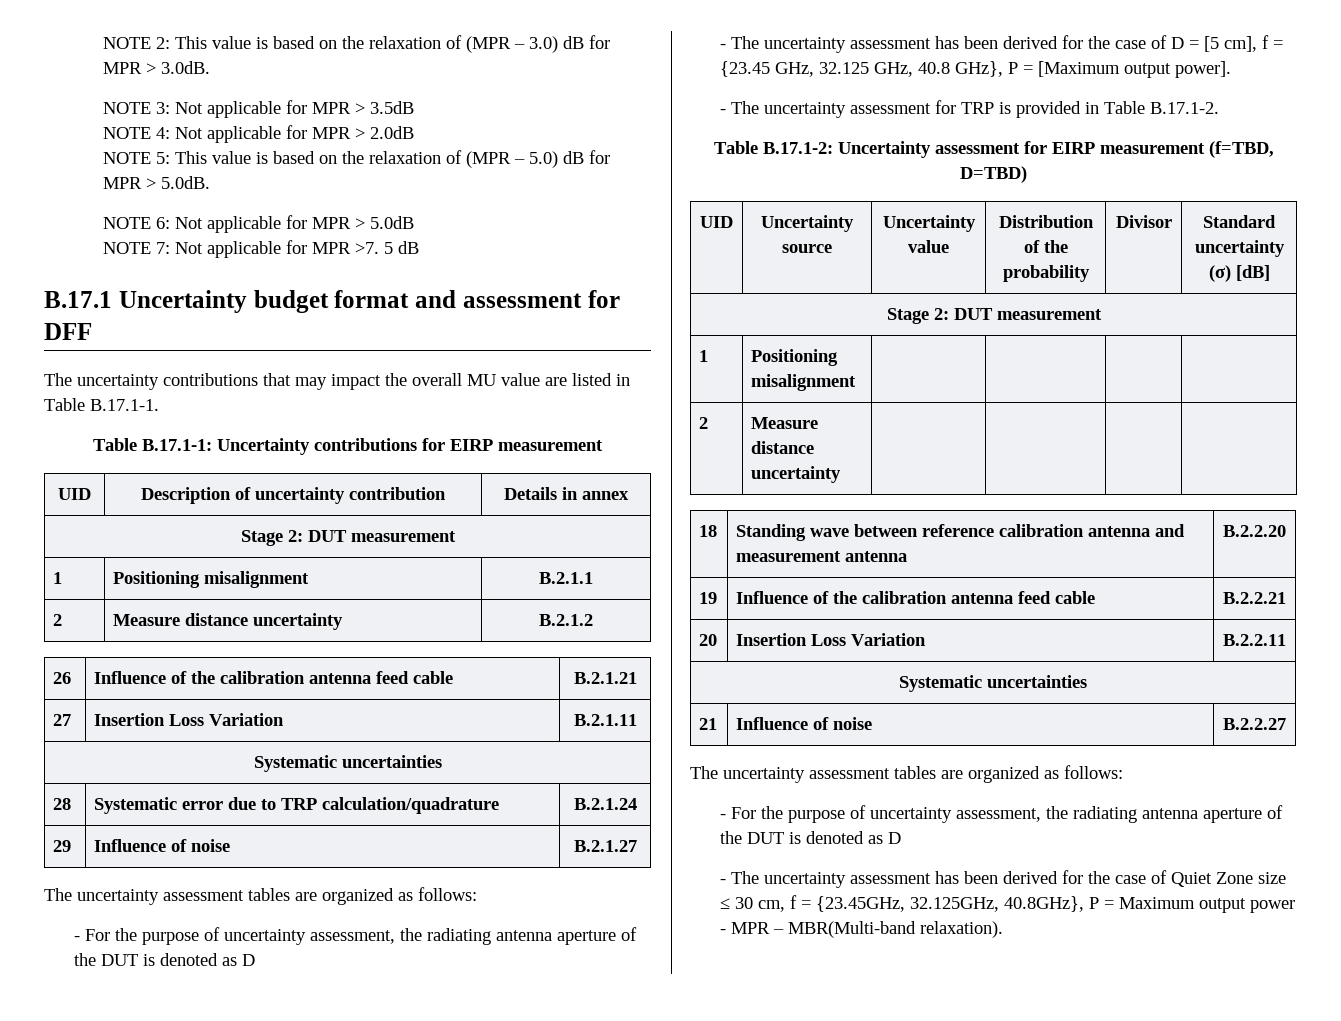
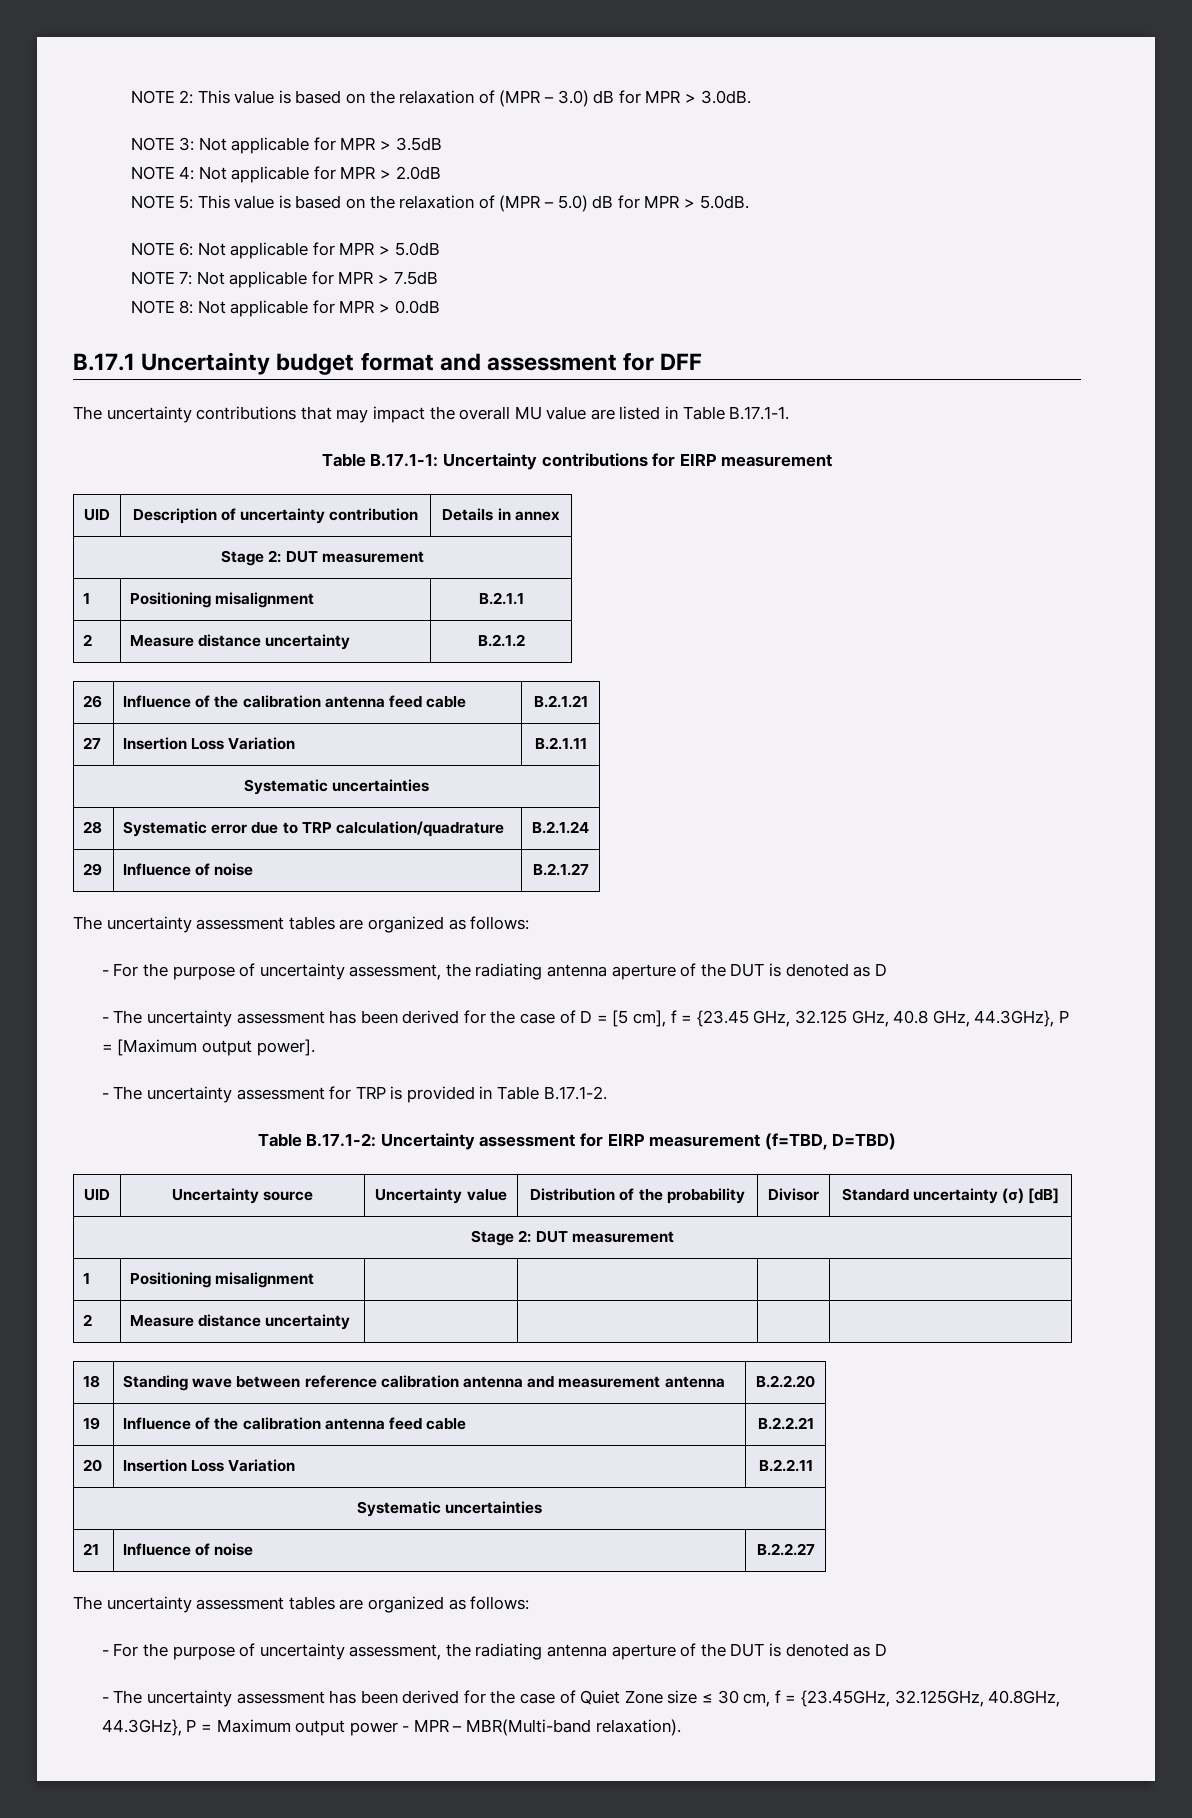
- NOTE 7: Not applicable for MPR >7. 5 dB
+ NOTE 7: Not applicable for MPR > 7.5dB
+ NOTE 8: Not applicable for MPR > 0.0dB
- - The uncertainty assessment has been derived for the case of D = [5 cm], f = {23.45 GHz, 32.125 GHz, 40.8 GHz}, P = [Maximum output power].
+ - The uncertainty assessment has been derived for the case of D = [5 cm], f = {23.45 GHz, 32.125 GHz, 40.8 GHz, 44.3GHz}, P = [Maximum output power].
- - The uncertainty assessment has been derived for the case of Quiet Zone size ≤ 30 cm, f = {23.45GHz, 32.125GHz, 40.8GHz}, P = Maximum output power - MPR – MBR(Multi-band relaxation).
+ - The uncertainty assessment has been derived for the case of Quiet Zone size ≤ 30 cm, f = {23.45GHz, 32.125GHz, 40.8GHz, 44.3GHz}, P = Maximum output power - MPR – MBR(Multi-band relaxation).

